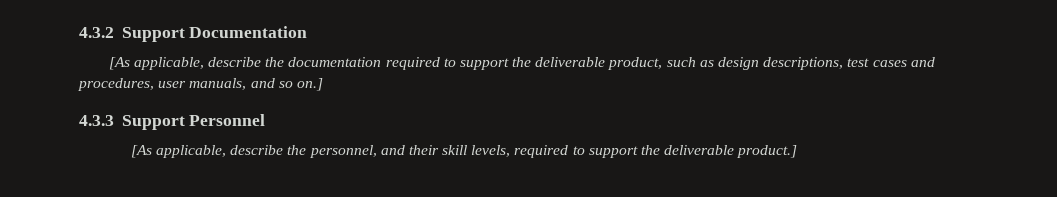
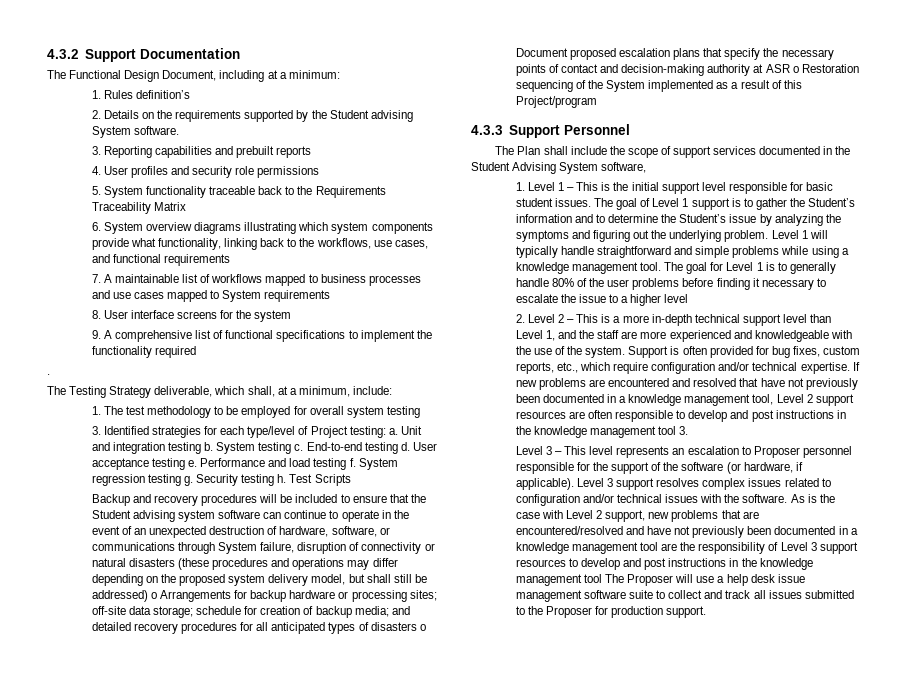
- [As applicable, describe the documentation required to support the deliverable product, such as design descriptions, test cases and procedures, user manuals, and so on.]
+ The Functional Design Document, including at a minimum:
+ 1. Rules definition’s
+ 2. Details on the requirements supported by the Student advising System software.
+ 3. Reporting capabilities and prebuilt reports
+ 4. User profiles and security role permissions
+ 5. System functionality traceable back to the Requirements Traceability Matrix
+ 6. System overview diagrams illustrating which system components provide what functionality, linking back to the workflows, use cases, and functional requirements
+ 7. A maintainable list of workflows mapped to business processes and use cases mapped to System requirements
+ 8. User interface screens for the system
+ 9. A comprehensive list of functional specifications to implement the functionality required
+ .
+ The Testing Strategy deliverable, which shall, at a minimum, include:
+ 1. The test methodology to be employed for overall system testing
+ 3. Identified strategies for each type/level of Project testing: a. Unit and integration testing b. System testing c. End-to-end testing d. User acceptance testing e. Performance and load testing f. System regression testing g. Security testing h. Test Scripts
+ Backup and recovery procedures will be included to ensure that the Student advising system software can continue to operate in the event of an unexpected destruction of hardware, software, or communications through System failure, disruption of connectivity or natural disasters (these procedures and operations may differ depending on the proposed system delivery model, but shall still be addressed) o Arrangements for backup hardware or processing sites; off-site data storage; schedule for creation of backup media; and detailed recovery procedures for all anticipated types of disasters o Document proposed escalation plans that specify the necessary points of contact and decision-making authority at ASR o Restoration sequencing of the System implemented as a result of this Project/program
  4.3.3 Support Personnel
- [As applicable, describe the personnel, and their skill levels, required to support the deliverable product.]
+ The Plan shall include the scope of support services documented in the Student Advising System software,
+ 1. Level 1 – This is the initial support level responsible for basic student issues. The goal of Level 1 support is to gather the Student’s information and to determine the Student’s issue by analyzing the symptoms and figuring out the underlying problem. Level 1 will typically handle straightforward and simple problems while using a knowledge management tool. The goal for Level 1 is to generally handle 80% of the user problems before finding it necessary to escalate the issue to a higher level
+ 2. Level 2 – This is a more in-depth technical support level than Level 1, and the staff are more experienced and knowledgeable with the use of the system. Support is often provided for bug fixes, custom reports, etc., which require configuration and/or technical expertise. If new problems are encountered and resolved that have not previously been documented in a knowledge management tool, Level 2 support resources are often responsible to develop and post instructions in the knowledge management tool 3.
+ Level 3 – This level represents an escalation to Proposer personnel responsible for the support of the software (or hardware, if applicable). Level 3 support resolves complex issues related to configuration and/or technical issues with the software. As is the case with Level 2 support, new problems that are encountered/resolved and have not previously been documented in a knowledge management tool are the responsibility of Level 3 support resources to develop and post instructions in the knowledge management tool The Proposer will use a help desk issue management software suite to collect and track all issues submitted to the Proposer for production support.

